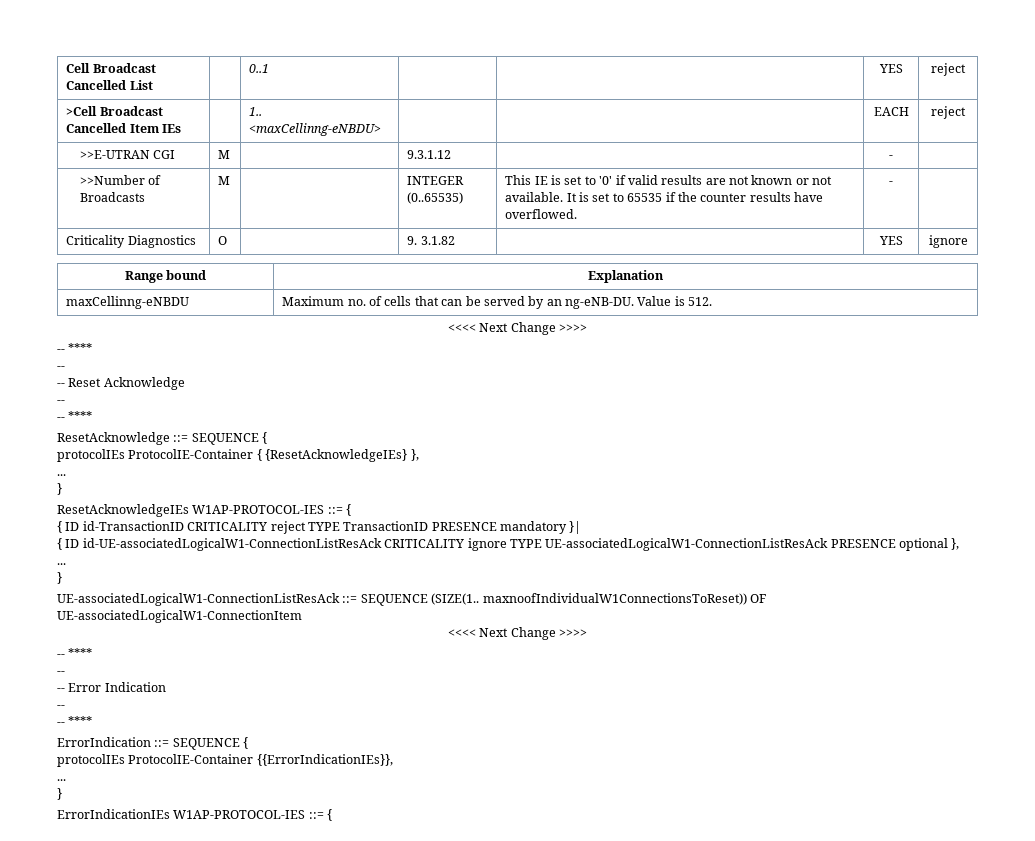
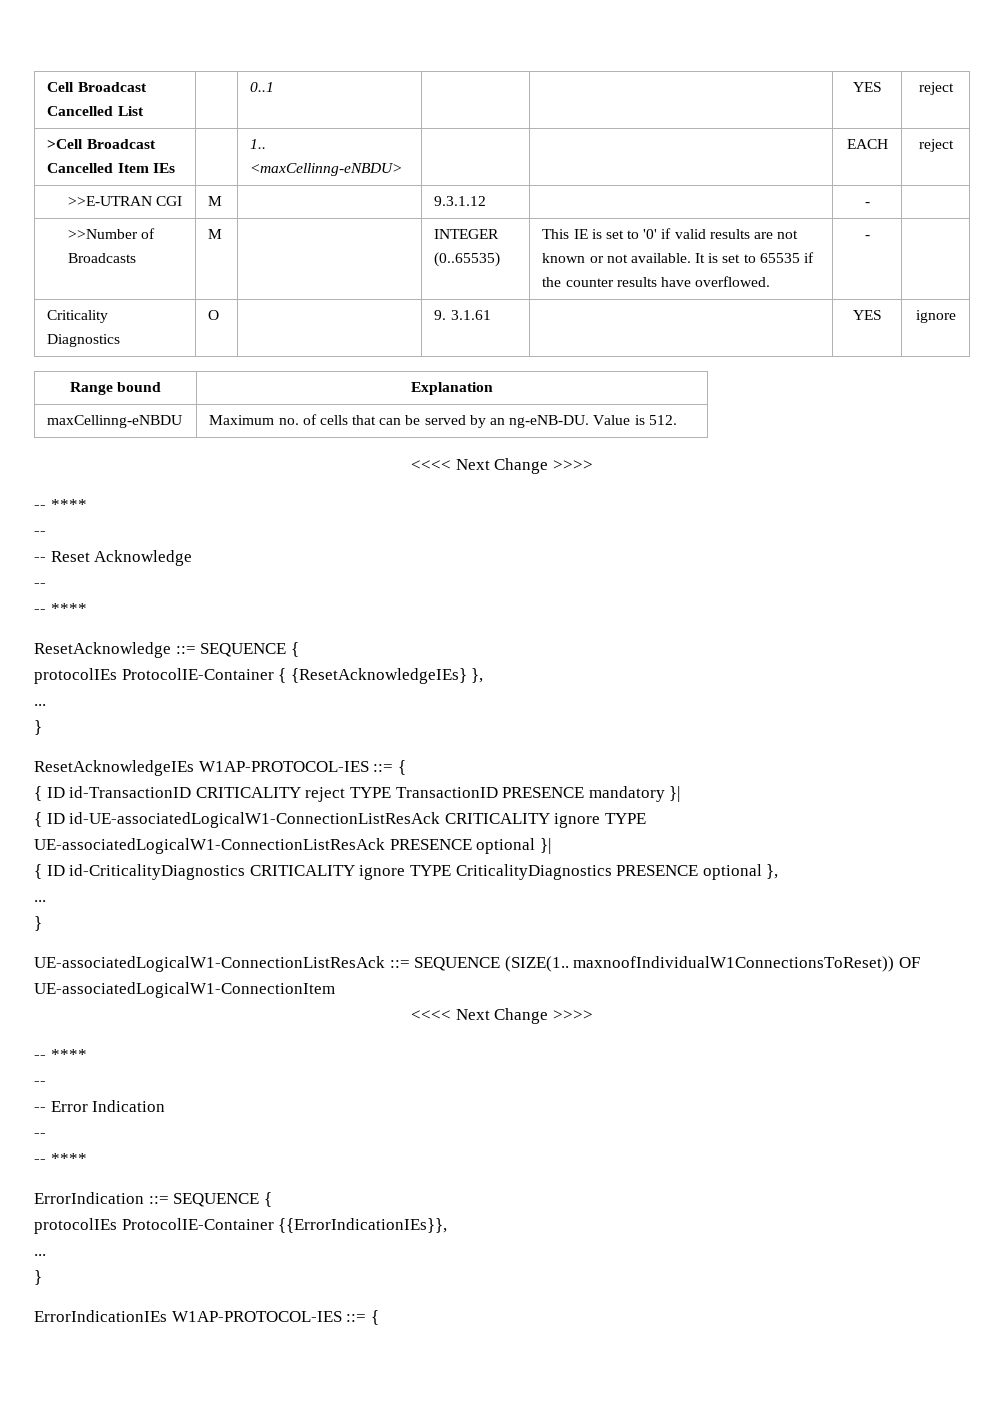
- Criticality Diagnostics | O | | 9. 3.1.82 | | YES | ignore
+ Criticality Diagnostics | O | | 9. 3.1.61 | | YES | ignore
- { ID id-UE-associatedLogicalW1-ConnectionListResAck CRITICALITY ignore TYPE UE-associatedLogicalW1-ConnectionListResAck PRESENCE optional },
+ { ID id-UE-associatedLogicalW1-ConnectionListResAck CRITICALITY ignore TYPE UE-associatedLogicalW1-ConnectionListResAck PRESENCE optional }|
+ { ID id-CriticalityDiagnostics CRITICALITY ignore TYPE CriticalityDiagnostics PRESENCE optional },

